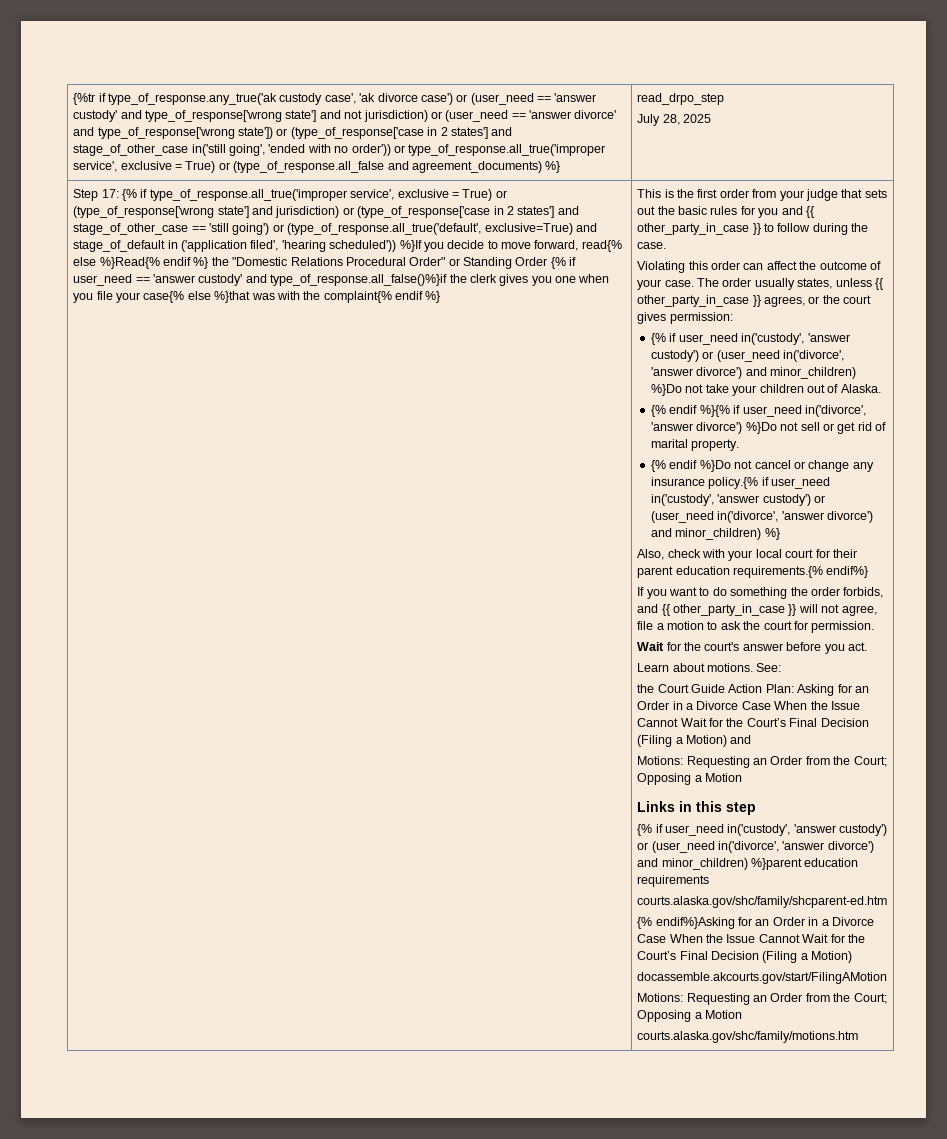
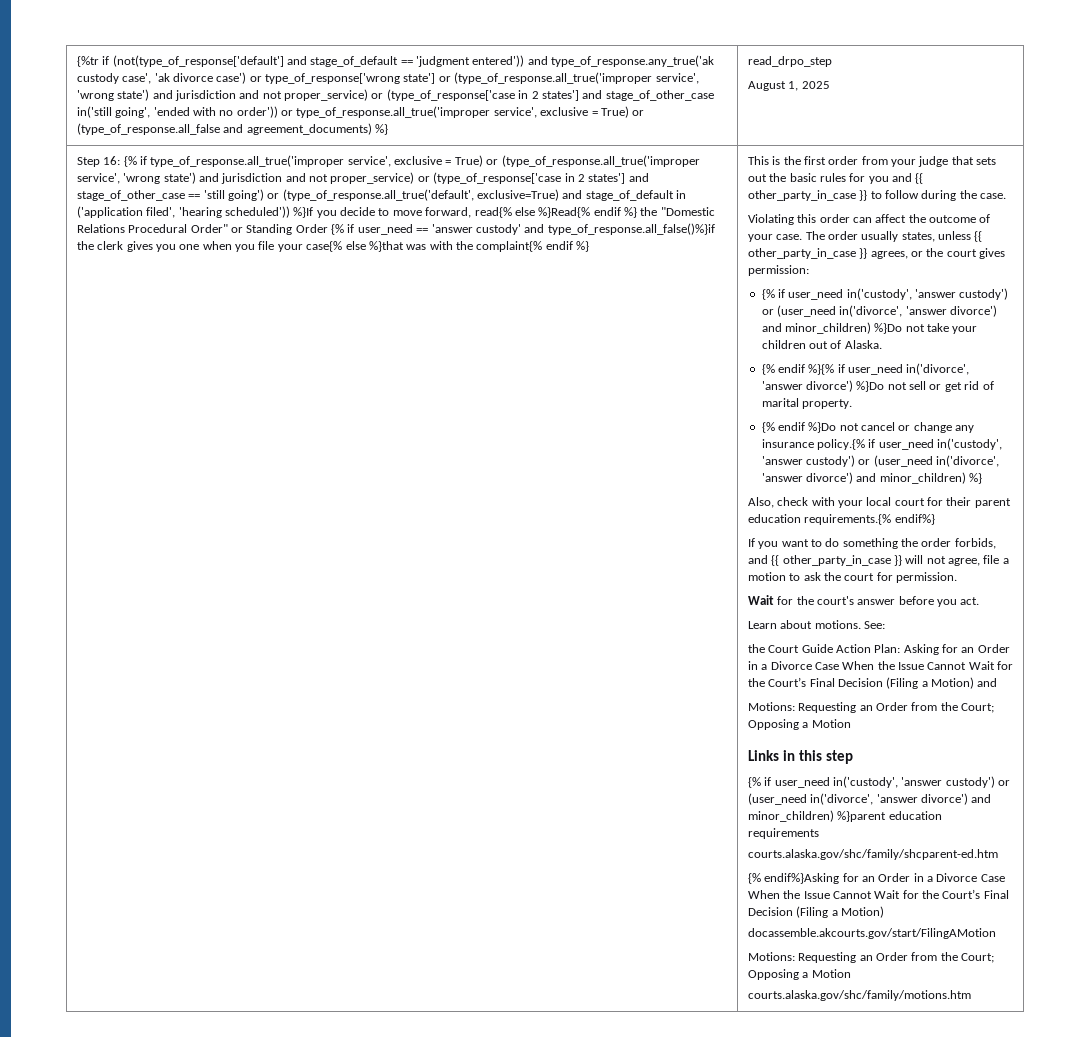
- {%tr if type_of_response.any_true('ak custody case', 'ak divorce case') or (user_need == 'answer custody' and type_of_response['wrong state'] and not jurisdiction) or (user_need == 'answer divorce' and type_of_response['wrong state']) or (type_of_response['case in 2 states'] and stage_of_other_case in('still going', 'ended with no order')) or type_of_response.all_true('improper service', exclusive = True) or (type_of_response.all_false and agreement_documents) %}
+ {%tr if (not(type_of_response['default'] and stage_of_default == 'judgment entered')) and type_of_response.any_true('ak custody case', 'ak divorce case') or type_of_response['wrong state'] or (type_of_response.all_true('improper service', 'wrong state') and jurisdiction and not proper_service) or (type_of_response['case in 2 states'] and stage_of_other_case in('still going', 'ended with no order')) or type_of_response.all_true('improper service', exclusive = True) or (type_of_response.all_false and agreement_documents) %}
- July 28, 2025
+ August 1, 2025
- Step 17:
+ Step 16:
- {% if type_of_response.all_true('improper service', exclusive = True) or (type_of_response['wrong state'] and jurisdiction) or (type_of_response['case in 2 states'] and stage_of_other_case == 'still going') or (type_of_response.all_true('default', exclusive=True) and stage_of_default in ('application filed', 'hearing scheduled')) %}If you decide to move forward, read{% else %}Read{% endif %} the "Domestic Relations Procedural Order" or Standing Order {% if user_need == 'answer custody' and type_of_response.all_false()%}if the clerk gives you one when you file your case{% else %}that was with the complaint{% endif %}
+ {% if type_of_response.all_true('improper service', exclusive = True) or (type_of_response.all_true('improper service', 'wrong state') and jurisdiction and not proper_service) or (type_of_response['case in 2 states'] and stage_of_other_case == 'still going') or (type_of_response.all_true('default', exclusive=True) and stage_of_default in ('application filed', 'hearing scheduled')) %}If you decide to move forward, read{% else %}Read{% endif %} the "Domestic Relations Procedural Order" or Standing Order {% if user_need == 'answer custody' and type_of_response.all_false()%}if the clerk gives you one when you file your case{% else %}that was with the complaint{% endif %}

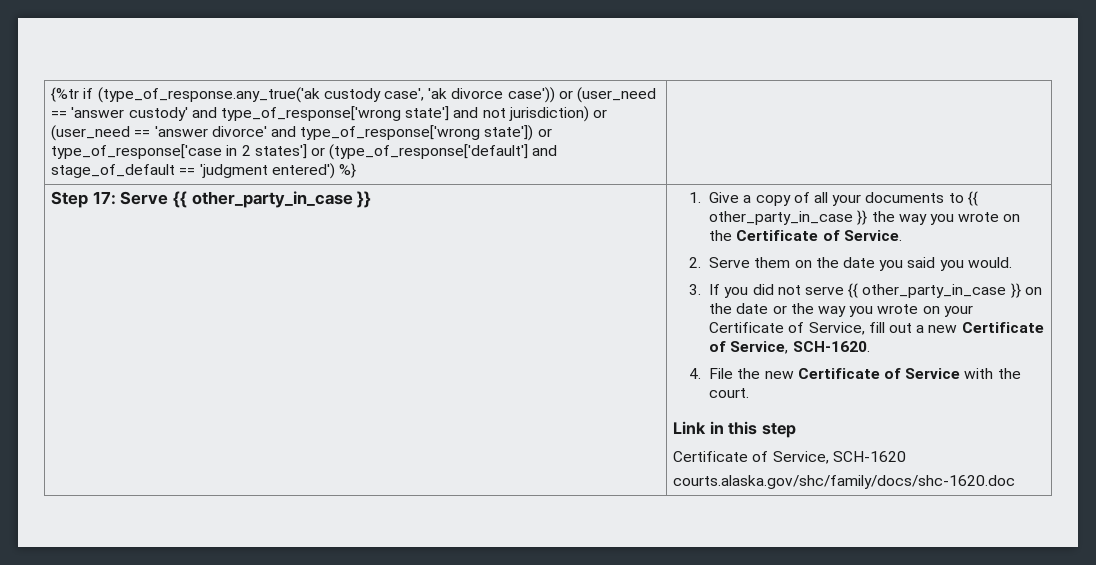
- {%tr if (not(type_of_response['default'] and stage_of_default == 'judgment entered')) and type_of_response.any_true('ak custody case', 'ak divorce case') or type_of_response['wrong state'] or (type_of_response.all_true('improper service', 'wrong state') and jurisdiction and not proper_service) or (type_of_response['case in 2 states'] and stage_of_other_case in('still going', 'ended with no order')) or type_of_response.all_true('improper service', exclusive = True) or (type_of_response.all_false and agreement_documents) %} | read_drpo_step
- August 1, 2025
- Step 16: {% if type_of_response.all_true('improper service', exclusive = True) or (type_of_response.all_true('improper service', 'wrong state') and jurisdiction and not proper_service) or (type_of_response['case in 2 states'] and stage_of_other_case == 'still going') or (type_of_response.all_true('default', exclusive=True) and stage_of_default in ('application filed', 'hearing scheduled')) %}If you decide to move forward, read{% else %}Read{% endif %} the "Domestic Relations Procedural Order" or Standing Order {% if user_need == 'answer custody' and type_of_response.all_false()%}if the clerk gives you one when you file your case{% else %}that was with the complaint{% endif %} | This is the first order from your judge that sets out the basic rules for you and {{ other_party_in_case }} to follow during the case.
- Violating this order can affect the outcome of your case. The order usually states, unless {{ other_party_in_case }} agrees, or the court gives permission:
- {% if user_need in('custody', 'answer custody') or (user_need in('divorce', 'answer divorce') and minor_children) %}Do not take your children out of Alaska.
- {% endif %}{% if user_need in('divorce', 'answer divorce') %}Do not sell or get rid of marital property.
- {% endif %}Do not cancel or change any insurance policy.{% if user_need in('custody', 'answer custody') or (user_need in('divorce', 'answer divorce') and minor_children) %}
- Also, check with your local court for their parent education requirements.{% endif%}
- If you want to do something the order forbids, and {{ other_party_in_case }} will not agree, file a motion to ask the court for permission.
- Wait for the court's answer before you act.
- Learn about motions. See:
- the Court Guide Action Plan: Asking for an Order in a Divorce Case When the Issue Cannot Wait for the Court’s Final Decision (Filing a Motion) and
- Motions: Requesting an Order from the Court; Opposing a Motion
- Links in this step
- {% if user_need in('custody', 'answer custody') or (user_need in('divorce', 'answer divorce') and minor_children) %}parent education requirements
- courts.alaska.gov/shc/family/shcparent-ed.htm
- {% endif%}Asking for an Order in a Divorce Case When the Issue Cannot Wait for the Court’s Final Decision (Filing a Motion)
- docassemble.akcourts.gov/start/FilingAMotion
- Motions: Requesting an Order from the Court; Opposing a Motion
- courts.alaska.gov/shc/family/motions.htm
+ {%tr if (type_of_response.any_true('ak custody case', 'ak divorce case')) or (user_need == 'answer custody' and type_of_response['wrong state'] and not jurisdiction) or (user_need == 'answer divorce' and type_of_response['wrong state']) or type_of_response['case in 2 states'] or (type_of_response['default'] and stage_of_default == 'judgment entered') %} |
+ Step 17: Serve {{ other_party_in_case }} | 1. Give a copy of all your documents to {{ other_party_in_case }} the way you wrote on the Certificate of Service.
+ 2. Serve them on the date you said you would.
+ 3. If you did not serve {{ other_party_in_case }} on the date or the way you wrote on your Certificate of Service, fill out a new Certificate of Service, SCH-1620.
+ 4. File the new Certificate of Service with the court.
+ Link in this step
+ Certificate of Service, SCH-1620
+ courts.alaska.gov/shc/family/docs/shc-1620.doc

